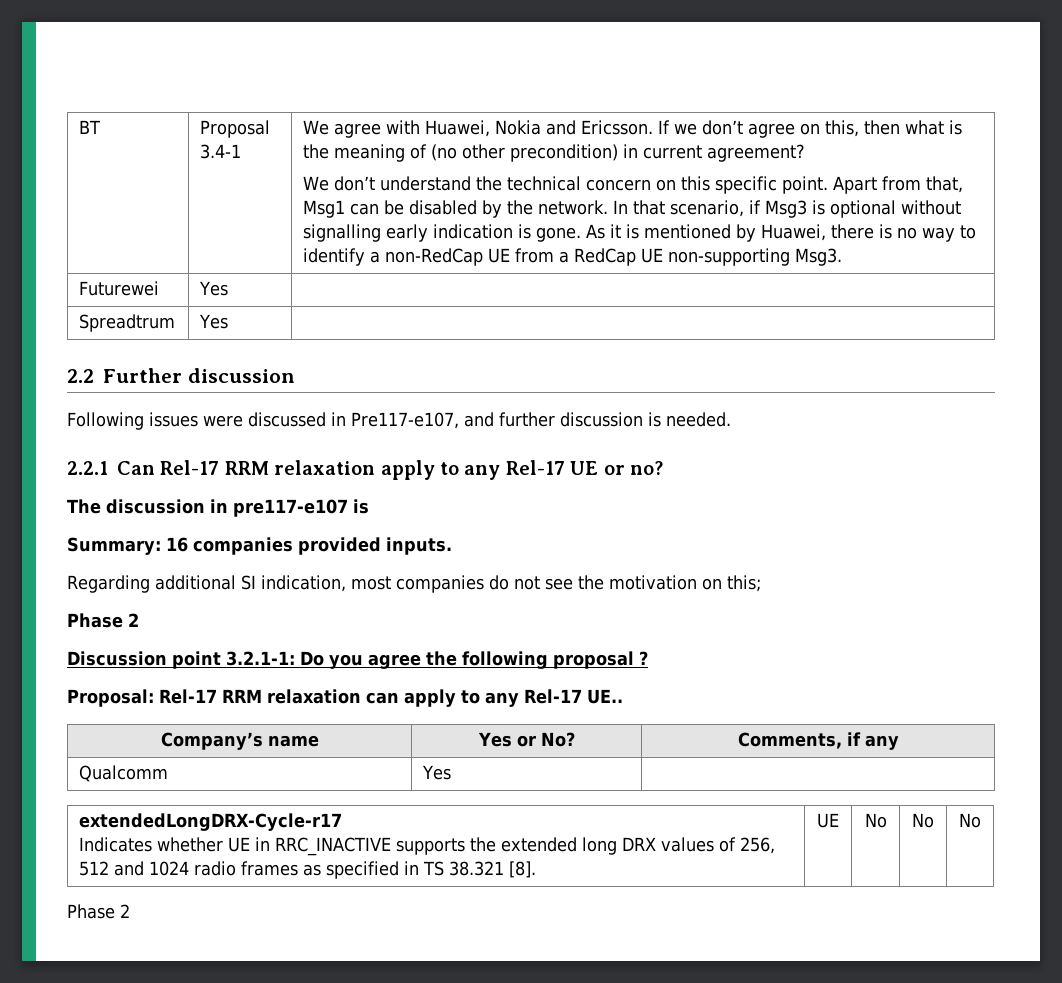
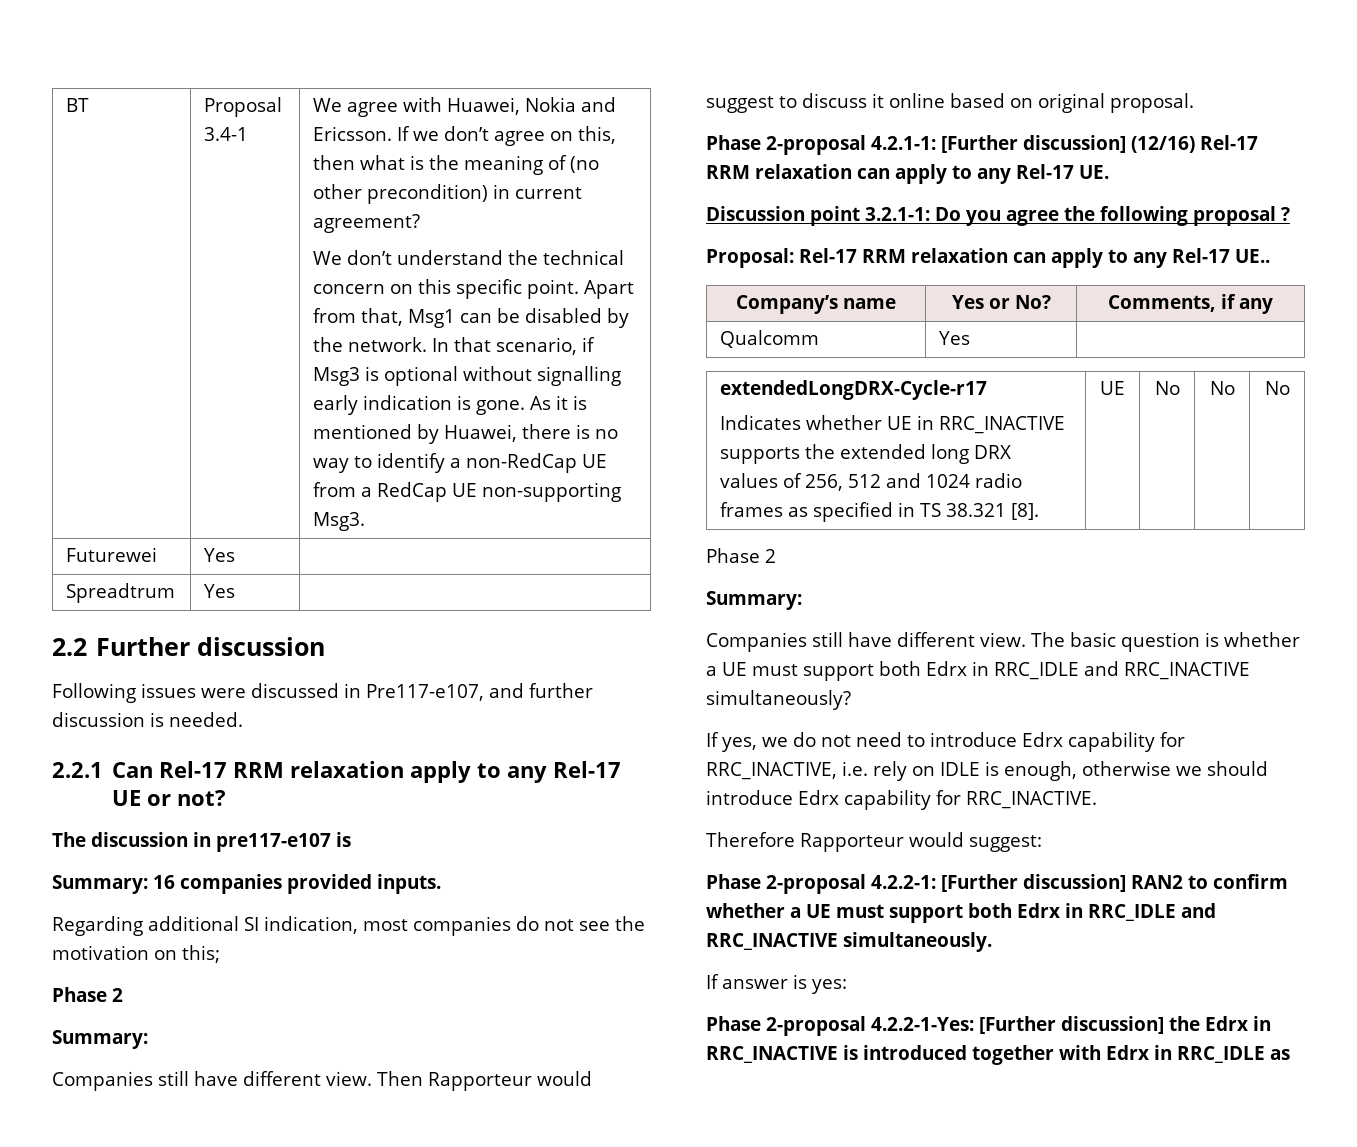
- 2.2.1 Can Rel-17 RRM relaxation apply to any Rel-17 UE or no?
+ 2.2.1 Can Rel-17 RRM relaxation apply to any Rel-17 UE or not?
  Regarding additional SI indication, most companies do not see the motivation on this;
  Phase 2
+ Summary:
+ Companies still have different view. Then Rapporteur would suggest to discuss it online based on original proposal.
+ Phase 2-proposal 4.2.1-1: [Further discussion] (12/16) Rel-17 RRM relaxation can apply to any Rel-17 UE.
  extendedLongDRX-Cycle-r17
  Indicates whether UE in RRC_INACTIVE supports the extended long DRX values of 256, 512 and 1024 radio frames as specified in TS 38.321 [8]. | UE | No | No | No
  Phase 2
+ Summary:
+ Companies still have different view. The basic question is whether a UE must support both Edrx in RRC_IDLE and RRC_INACTIVE simultaneously?
+ If yes, we do not need to introduce Edrx capability for RRC_INACTIVE, i.e. rely on IDLE is enough, otherwise we should introduce Edrx capability for RRC_INACTIVE.
+ Therefore Rapporteur would suggest:
+ Phase 2-proposal 4.2.2-1: [Further discussion] RAN2 to confirm whether a UE must support both Edrx in RRC_IDLE and RRC_INACTIVE simultaneously.
+ If answer is yes:
+ Phase 2-proposal 4.2.2-1-Yes: [Further discussion] the Edrx in RRC_INACTIVE is introduced together with Edrx in RRC_IDLE as

